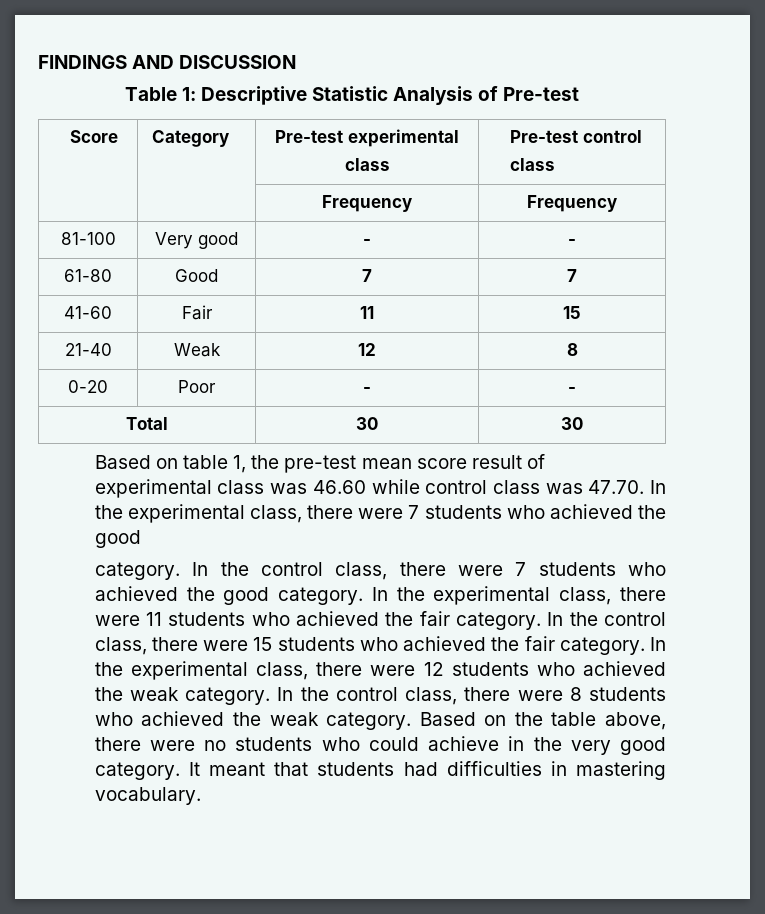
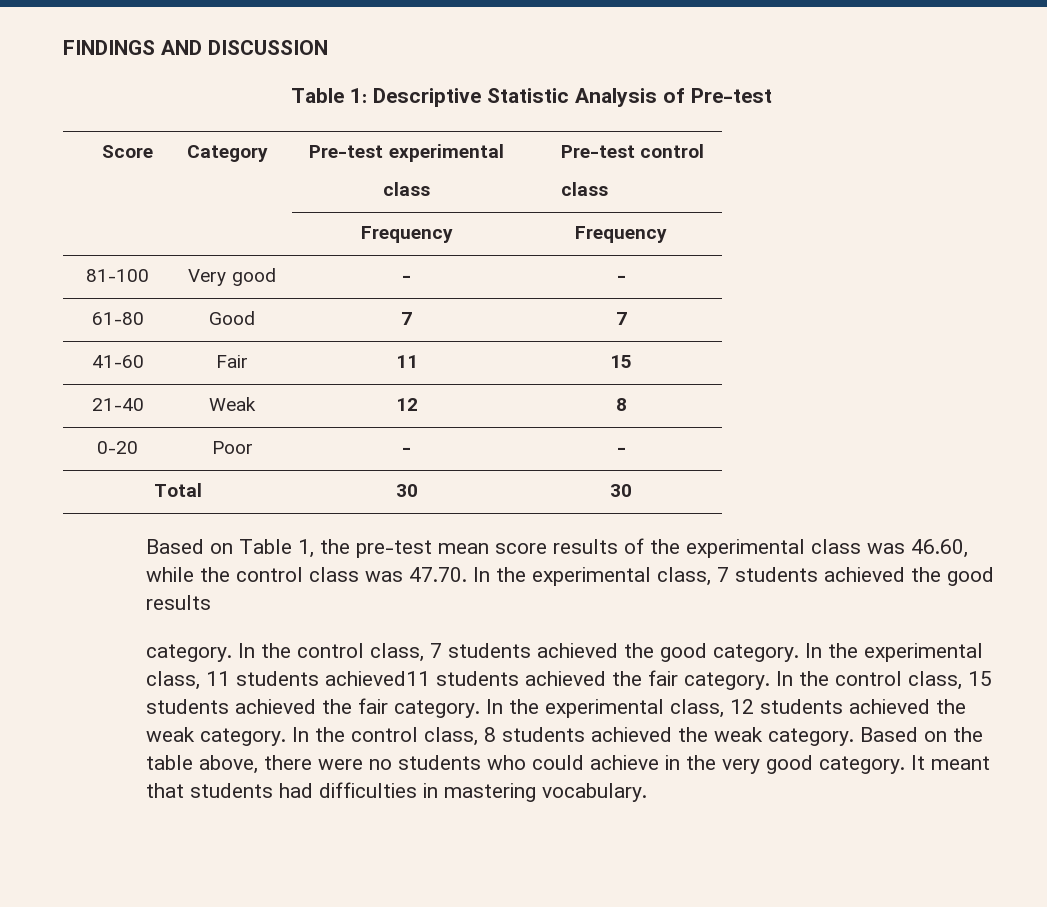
- Based on table 1, the pre-test mean score result of experimental class was 46.60 while control class was 47.70. In the experimental class, there were 7 students who achieved the good
- category. In the control class, there were 7 students who achieved the good category.
+ Based on Table 1, the pre-test mean score results of the experimental class was 46.60, while the control class was 47.70. In the experimental class, 7 students achieved the good results
+ category. In the control class, 7 students achieved the good category.
- In the experimental class, there were 11 students who achieved the fair category.
+ In the experimental class, 11 students achieved11 students achieved the fair category.
- In the control class, there were 15 students who achieved the fair category.
+ In the control class, 15 students achieved the fair category.
- In the experimental class, there were 12 students who achieved the weak category.
+ In the experimental class, 12 students achieved the weak category.
- In the control class, there were 8 students who achieved the weak category.
+ In the control class, 8 students achieved the weak category.

